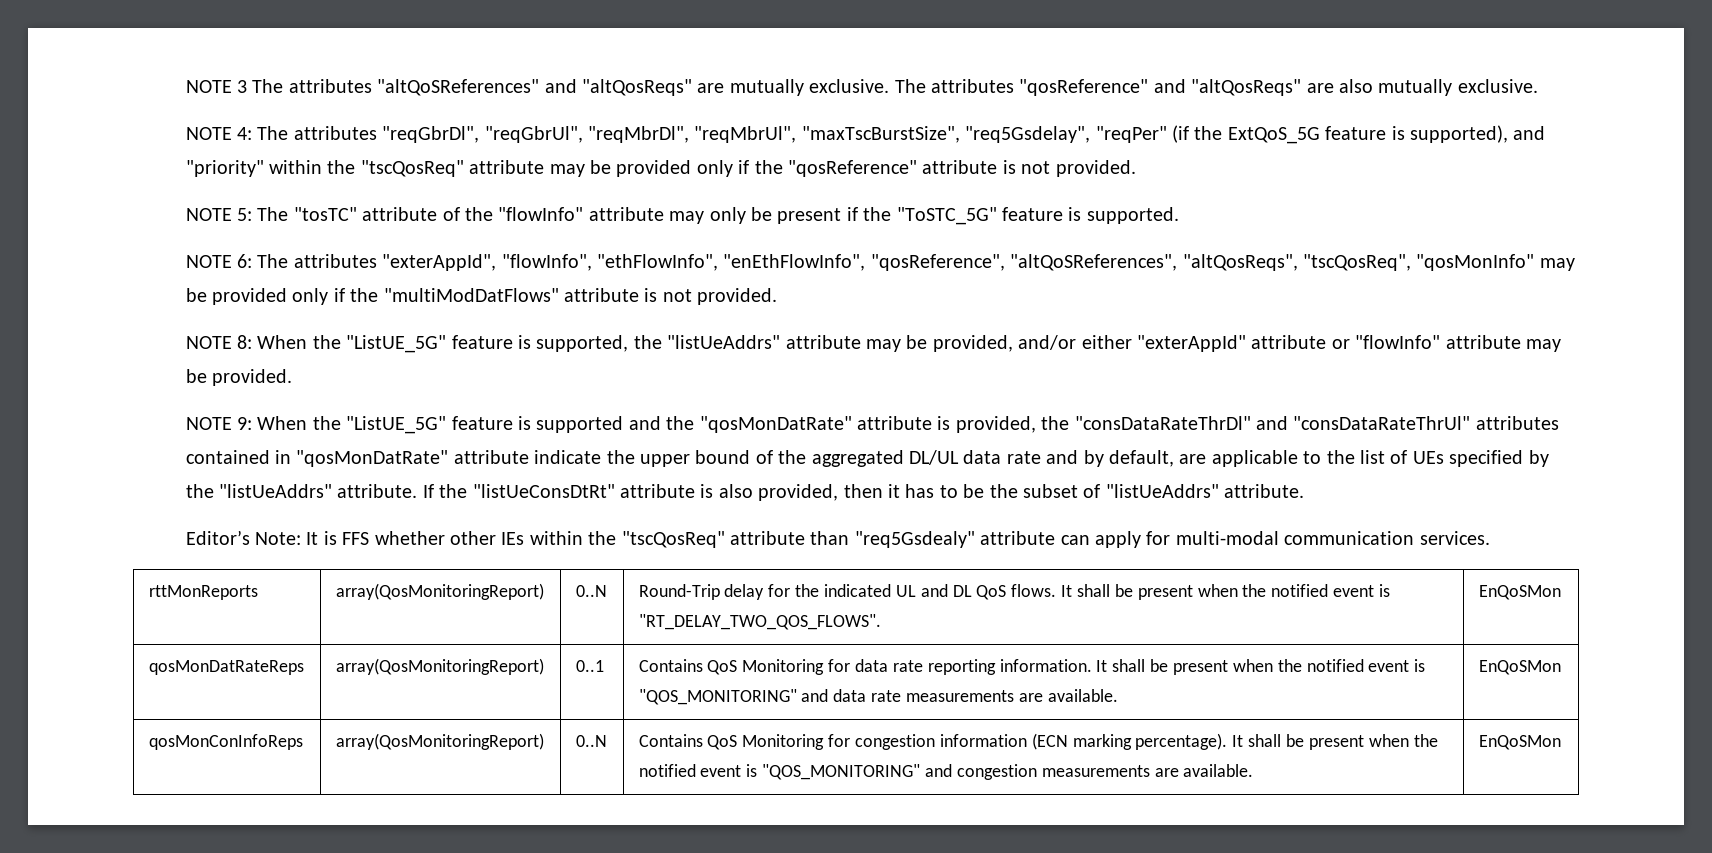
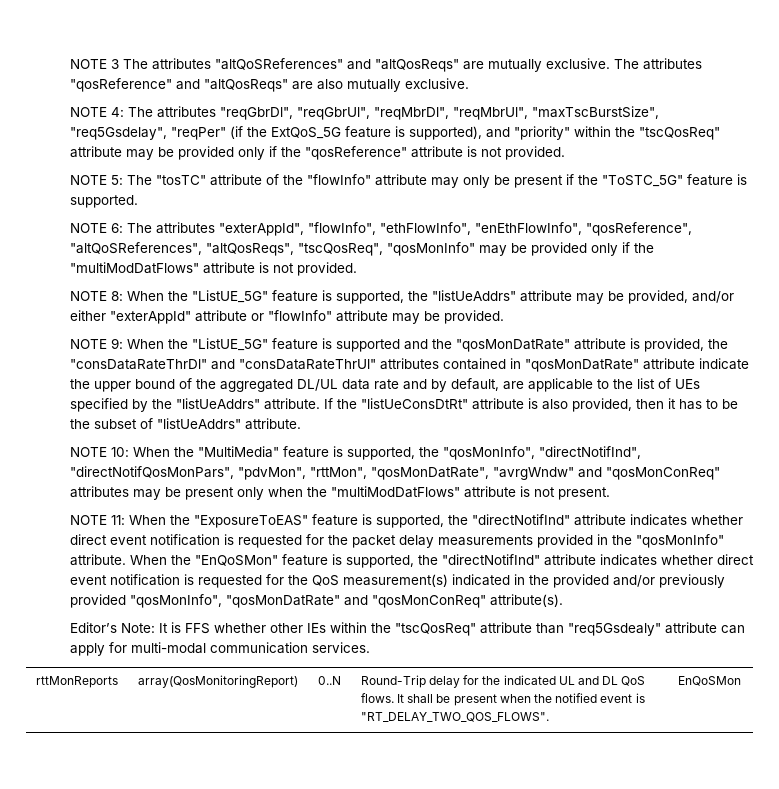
+ NOTE 10: When the "MultiMedia" feature is supported, the "qosMonInfo", "directNotifInd", "directNotifQosMonPars", "pdvMon", "rttMon", "qosMonDatRate", "avrgWndw" and "qosMonConReq" attributes may be present only when the "multiModDatFlows" attribute is not present.
+ NOTE 11: When the "ExposureToEAS" feature is supported, the "directNotifInd" attribute indicates whether direct event notification is requested for the packet delay measurements provided in the "qosMonInfo" attribute. When the "EnQoSMon" feature is supported, the "directNotifInd" attribute indicates whether direct event notification is requested for the QoS measurement(s) indicated in the provided and/or previously provided "qosMonInfo", "qosMonDatRate" and "qosMonConReq" attribute(s).
- qosMonDatRateReps | array(QosMonitoringReport) | 0..1 | Contains QoS Monitoring for data rate reporting information. It shall be present when the notified event is "QOS_MONITORING" and data rate measurements are available. | EnQoSMon
- qosMonConInfoReps | array(QosMonitoringReport) | 0..N | Contains QoS Monitoring for congestion information (ECN marking percentage). It shall be present when the notified event is "QOS_MONITORING" and congestion measurements are available. | EnQoSMon

